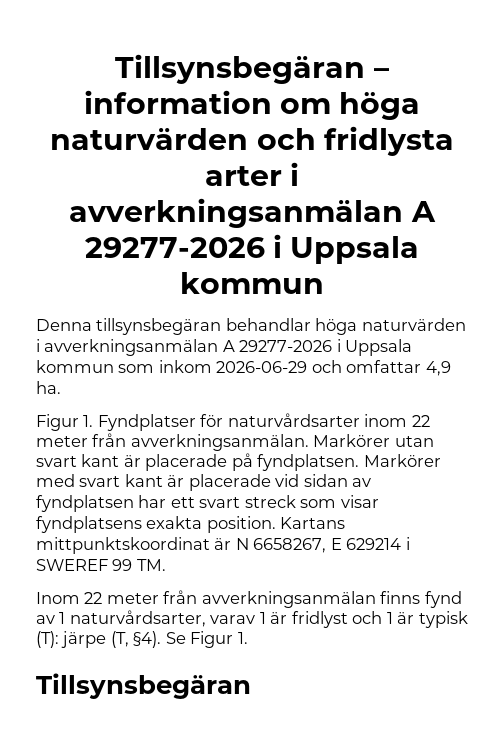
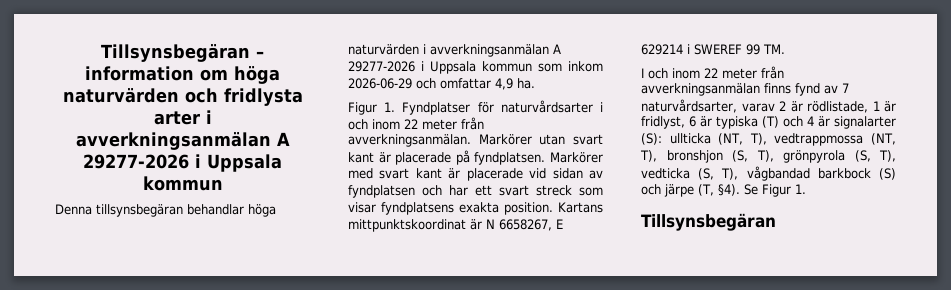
- Figur 1. Fyndplatser för naturvårdsarter inom 22 meter från avverkningsanmälan.
+ Figur 1. Fyndplatser för naturvårdsarter i och inom 22 meter från avverkningsanmälan.
- Markörer med svart kant är placerade vid sidan av fyndplatsen har ett svart streck som visar fyndplatsens exakta position.
+ Markörer med svart kant är placerade vid sidan av fyndplatsen och har ett svart streck som visar fyndplatsens exakta position.
- Inom 22 meter från avverkningsanmälan finns fynd av 1 naturvårdsarter, varav 1 är fridlyst och 1 är typisk (T): järpe (T, §4).
+ I och inom 22 meter från avverkningsanmälan finns fynd av 7 naturvårdsarter, varav 2 är rödlistade, 1 är fridlyst, 6 är typiska (T) och 4 är signalarter (S): ullticka (NT, T), vedtrappmossa (NT, T), bronshjon (S, T), grönpyrola (S, T), vedticka (S, T), vågbandad barkbock (S) och järpe (T, §4).

